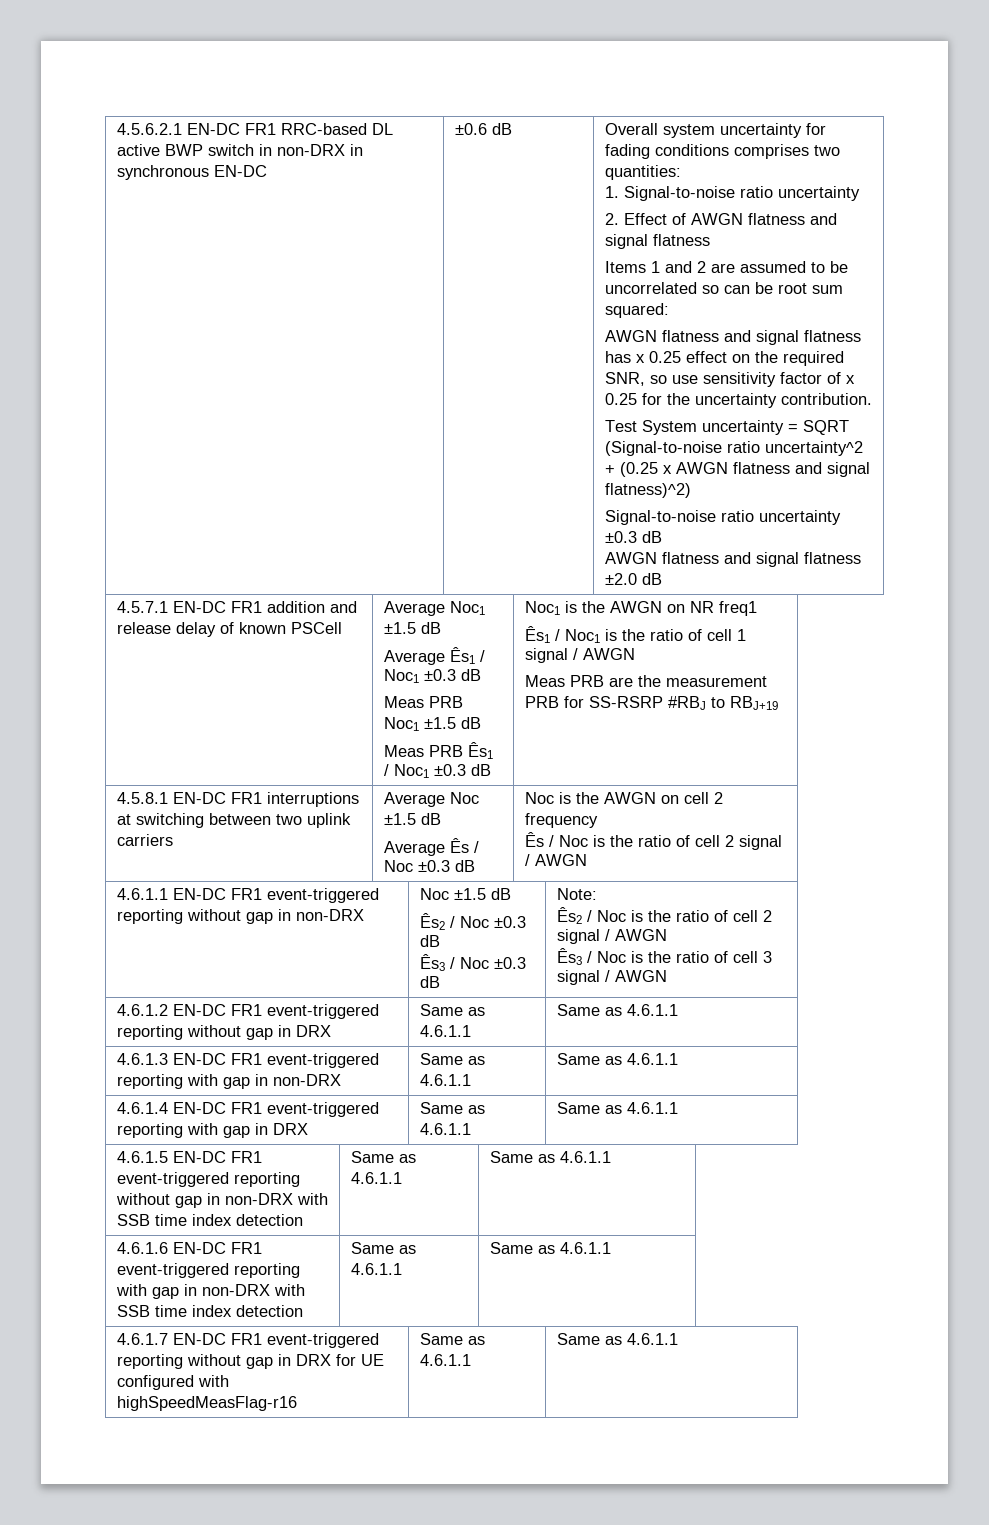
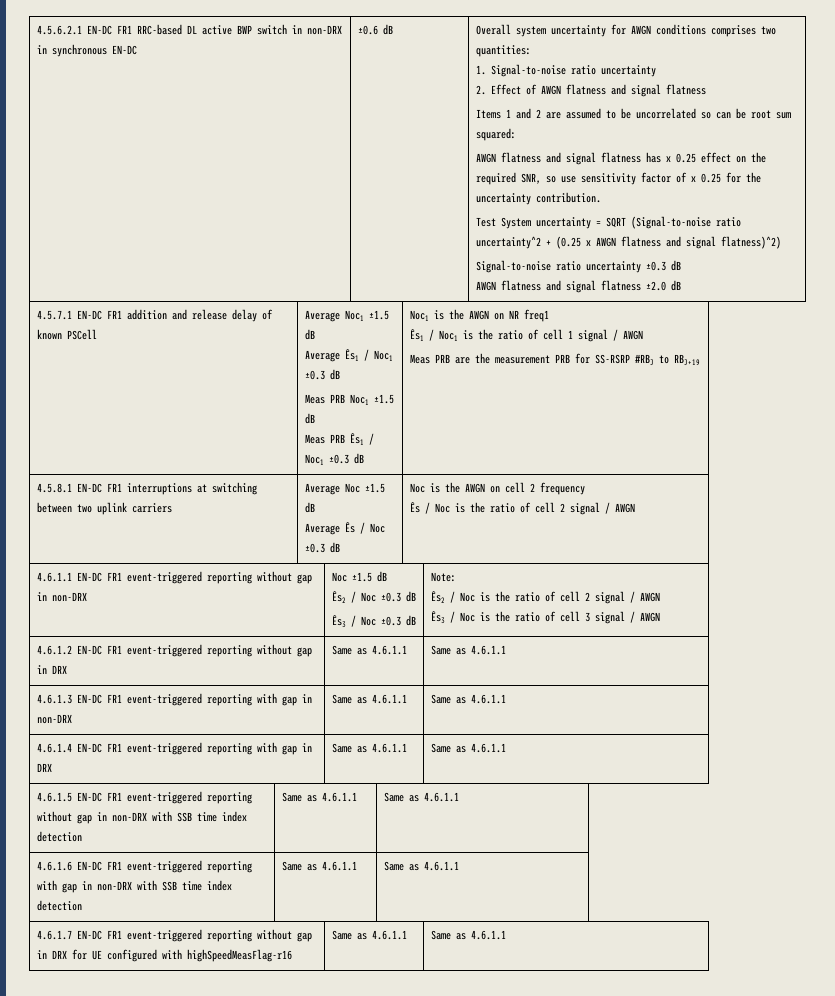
- Overall system uncertainty for fading conditions comprises two quantities:
+ Overall system uncertainty for AWGN conditions comprises two quantities:

